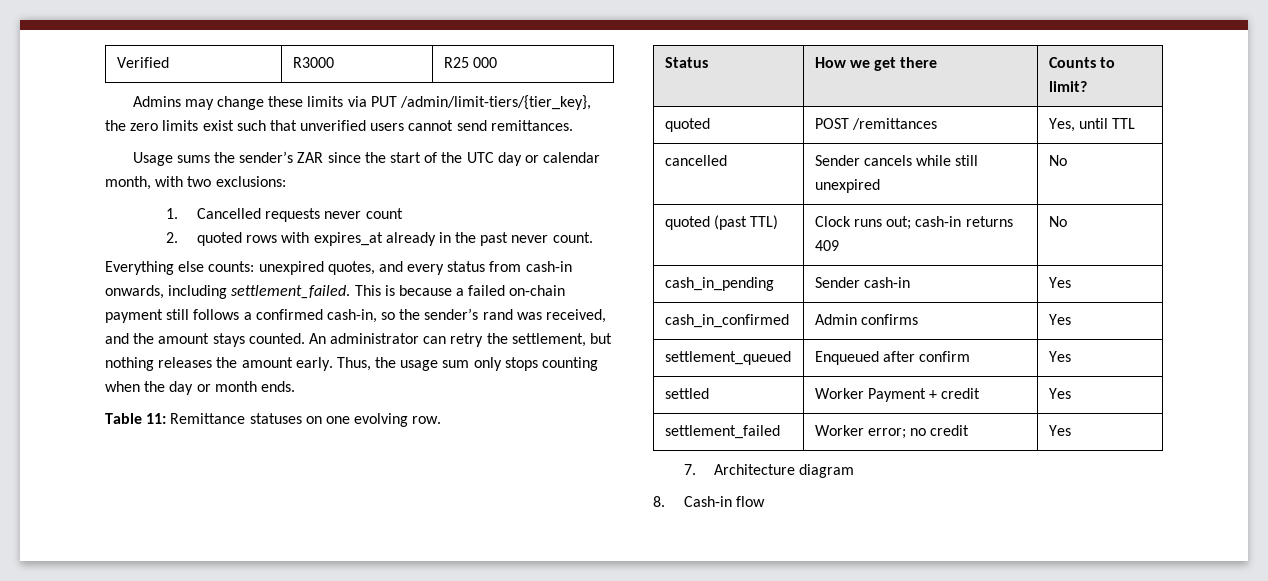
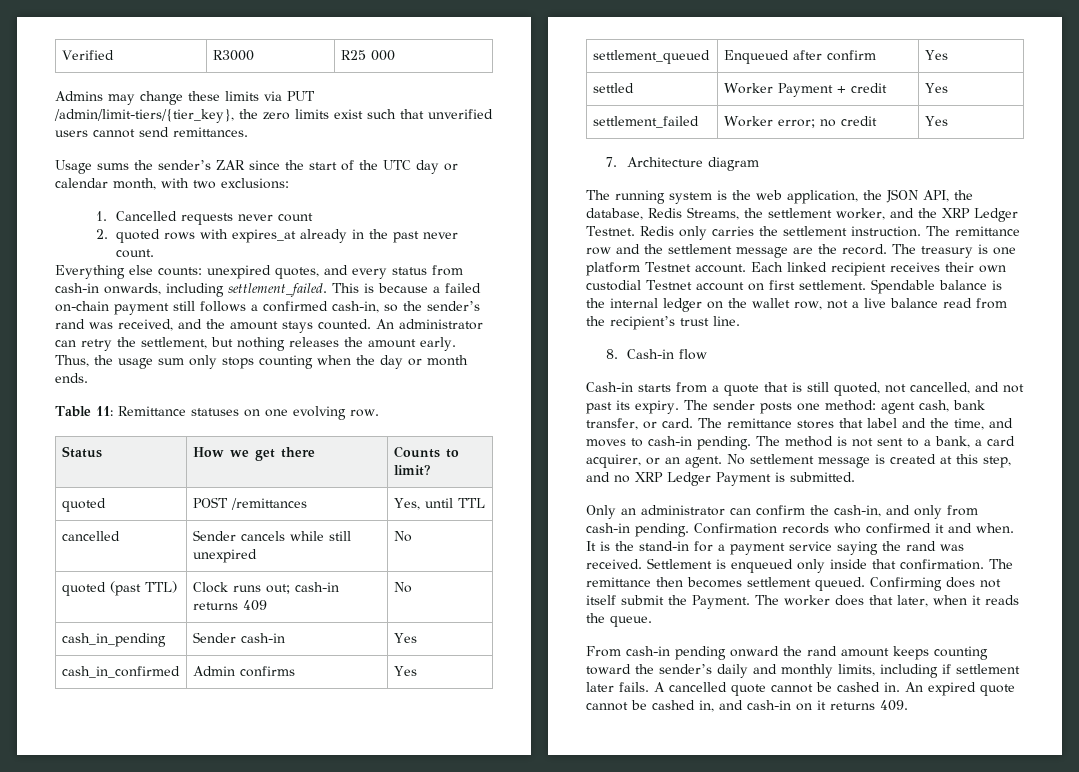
+ The running system is the web application, the JSON API, the database, Redis Streams, the settlement worker, and the XRP Ledger Testnet. Redis only carries the settlement instruction. The remittance row and the settlement message are the record. The treasury is one platform Testnet account. Each linked recipient receives their own custodial Testnet account on first settlement. Spendable balance is the internal ledger on the wallet row, not a live balance read from the recipient’s trust line.
  8. Cash-in flow
+ Cash-in starts from a quote that is still quoted, not cancelled, and not past its expiry. The sender posts one method: agent cash, bank transfer, or card. The remittance stores that label and the time, and moves to cash-in pending. The method is not sent to a bank, a card acquirer, or an agent. No settlement message is created at this step, and no XRP Ledger Payment is submitted.
+ Only an administrator can confirm the cash-in, and only from cash-in pending. Confirmation records who confirmed it and when. It is the stand-in for a payment service saying the rand was received. Settlement is enqueued only inside that confirmation. The remittance then becomes settlement queued. Confirming does not itself submit the Payment. The worker does that later, when it reads the queue.
+ From cash-in pending onward the rand amount keeps counting toward the sender’s daily and monthly limits, including if settlement later fails. A cancelled quote cannot be cashed in. An expired quote cannot be cashed in, and cash-in on it returns 409.

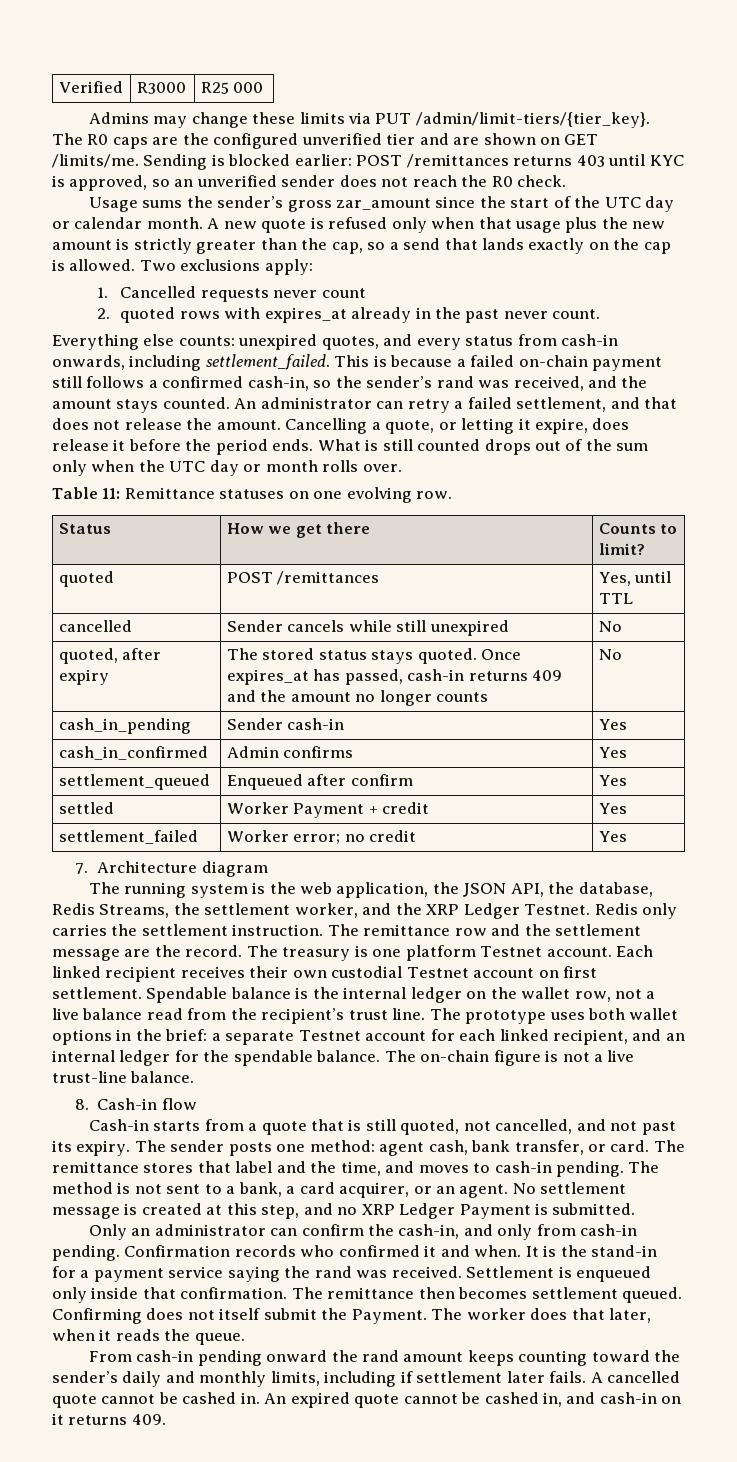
- Admins may change these limits via PUT /admin/limit-tiers/{tier_key}, the zero limits exist such that unverified users cannot send remittances.
+ Admins may change these limits via PUT /admin/limit-tiers/{tier_key}. The R0 caps are the configured unverified tier and are shown on GET /limits/me. Sending is blocked earlier: POST /remittances returns 403 until KYC is approved, so an unverified sender does not reach the R0 check.
- Usage sums the sender’s ZAR since the start of the UTC day or calendar month, with two exclusions:
+ Usage sums the sender’s gross zar_amount since the start of the UTC day or calendar month. A new quote is refused only when that usage plus the new amount is strictly greater than the cap, so a send that lands exactly on the cap is allowed. Two exclusions apply:
- An administrator can retry the settlement, but nothing releases the amount early. Thus, the usage sum only stops counting when the day or month ends.
+ An administrator can retry a failed settlement, and that does not release the amount. Cancelling a quote, or letting it expire, does release it before the period ends. What is still counted drops out of the sum only when the UTC day or month rolls over.
- quoted (past TTL) | Clock runs out; cash-in returns 409 | No
+ quoted, after expiry | The stored status stays quoted. Once expires_at has passed, cash-in returns 409 and the amount no longer counts | No
+ The prototype uses both wallet options in the brief: a separate Testnet account for each linked recipient, and an internal ledger for the spendable balance. The on-chain figure is not a live trust-line balance.

